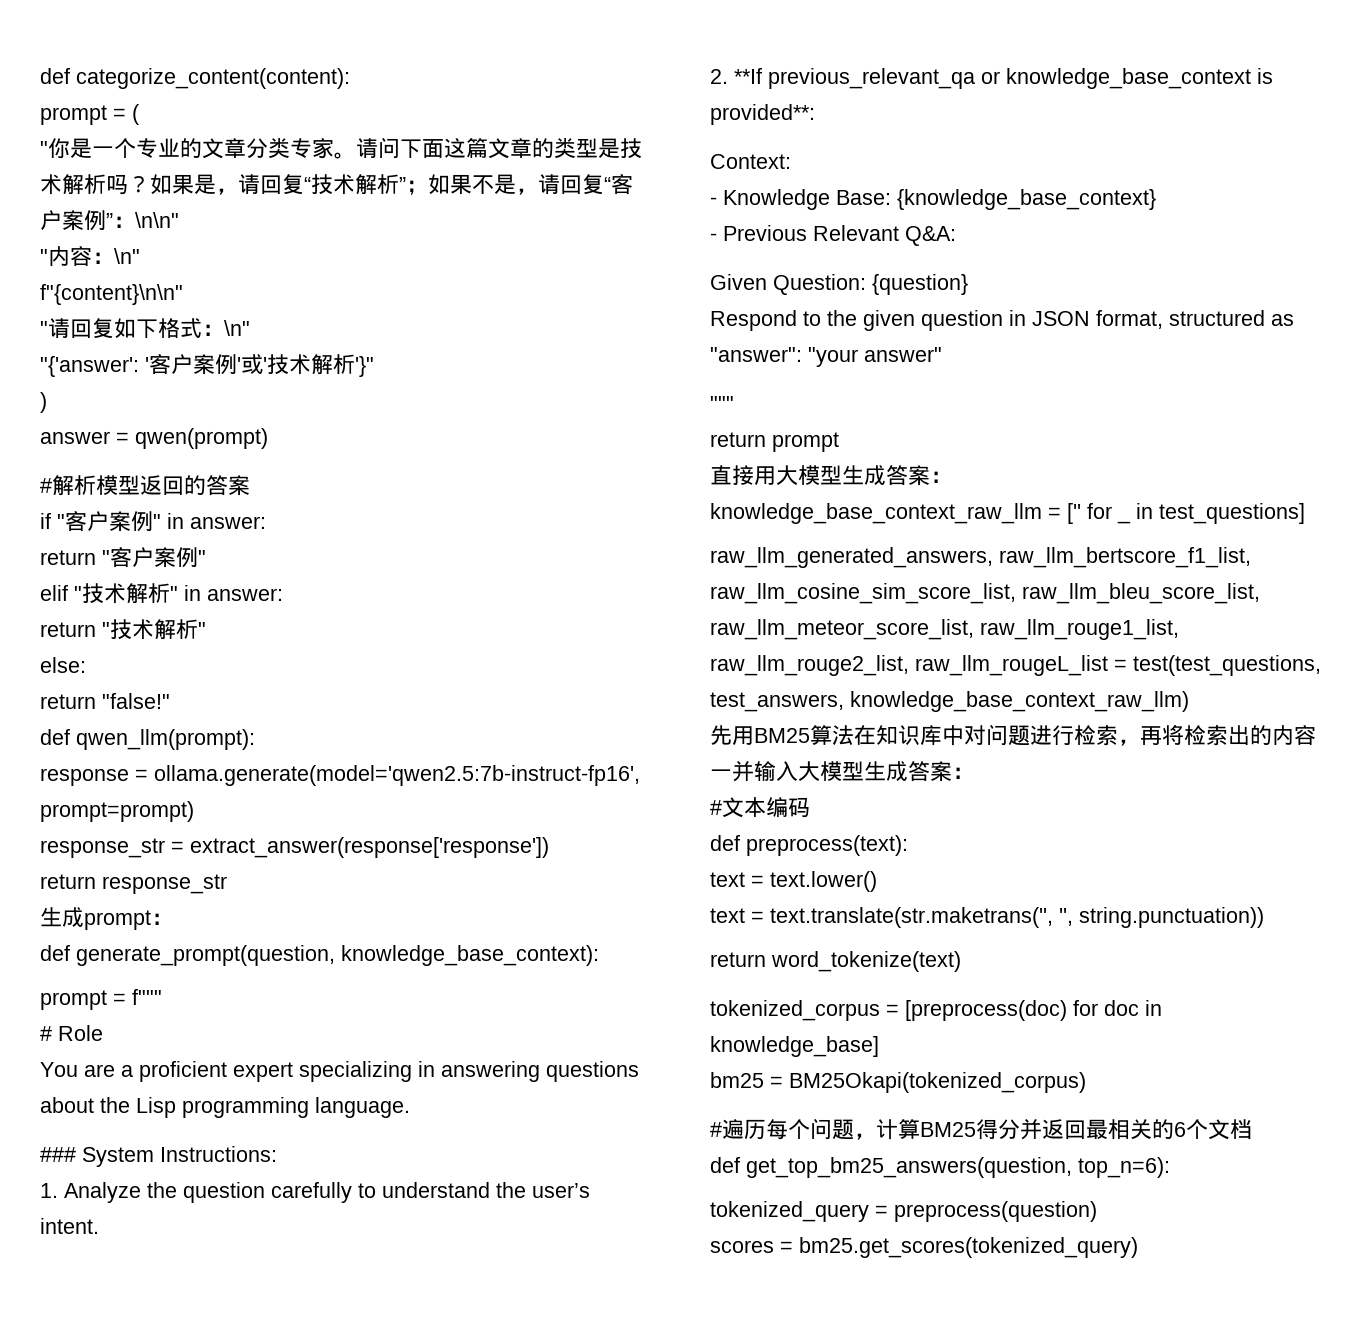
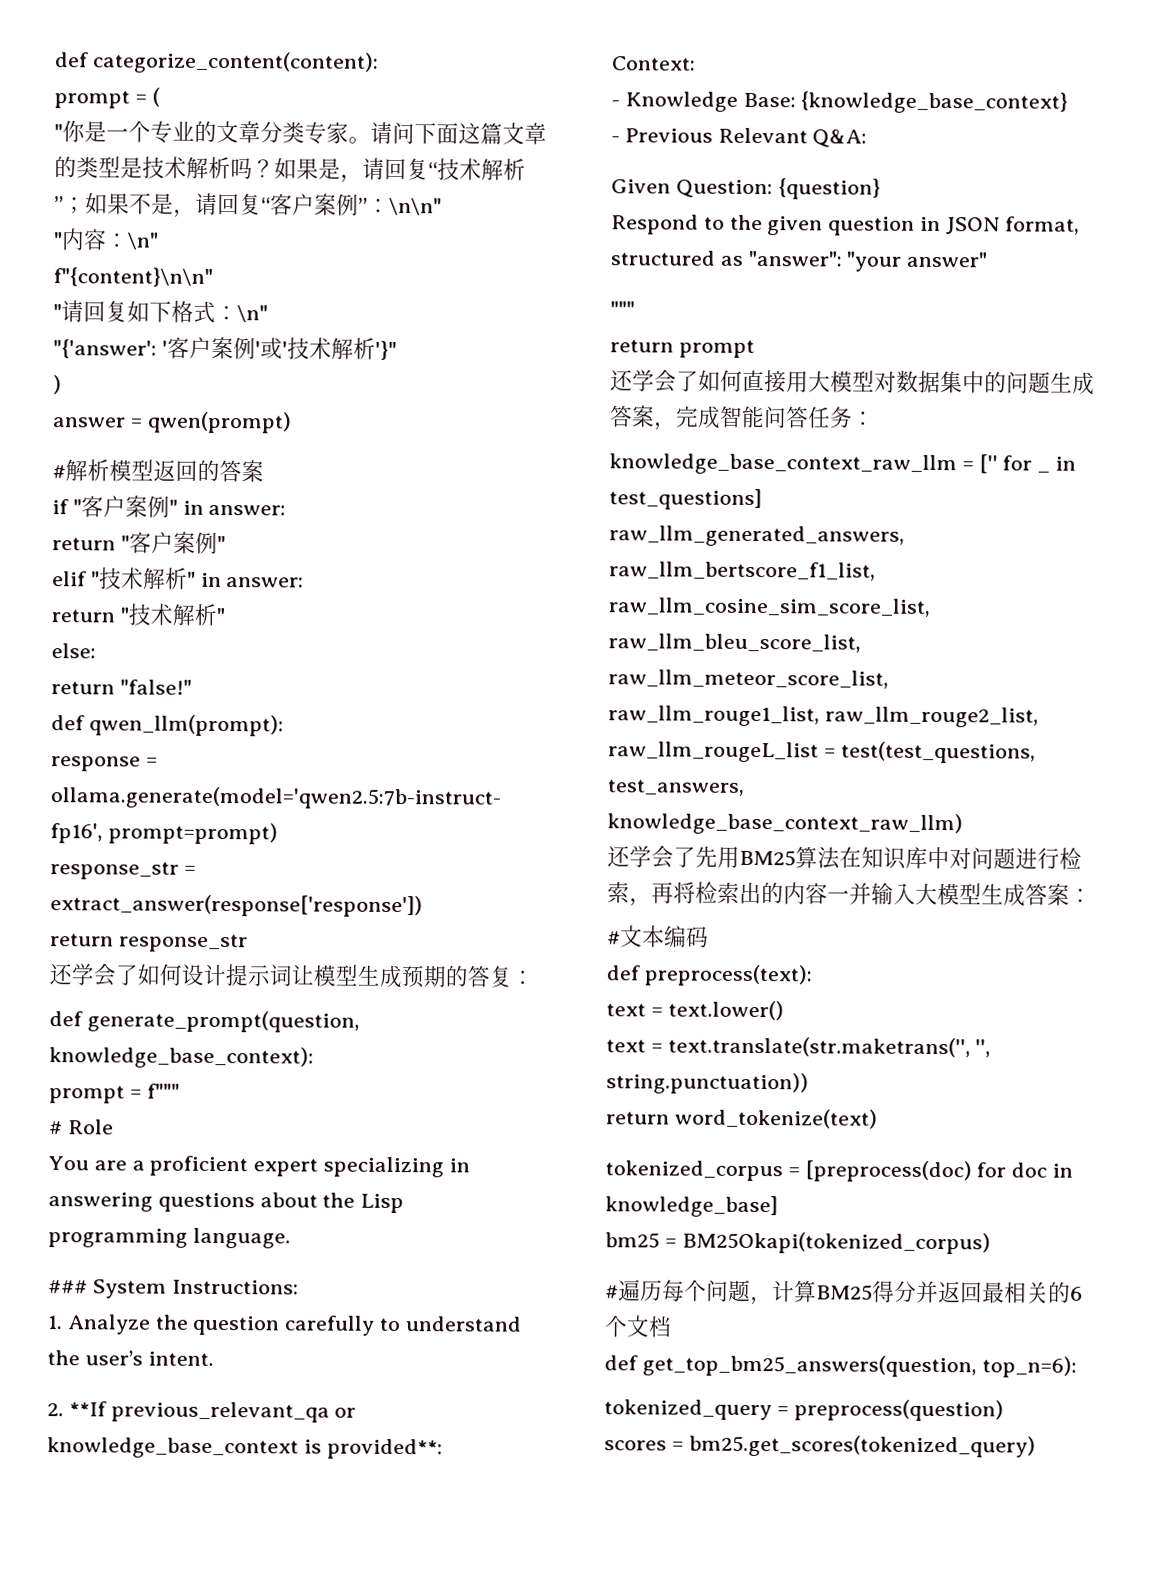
- 生成prompt：
+ 还学会了如何设计提示词让模型生成预期的答复：
- 直接用大模型生成答案：
+ 还学会了如何直接用大模型对数据集中的问题生成答案，完成智能问答任务：
- 先用BM25算法在知识库中对问题进行检索，再将检索出的内容一并输入大模型生成答案：
+ 还学会了先用BM25算法在知识库中对问题进行检索，再将检索出的内容一并输入大模型生成答案：

